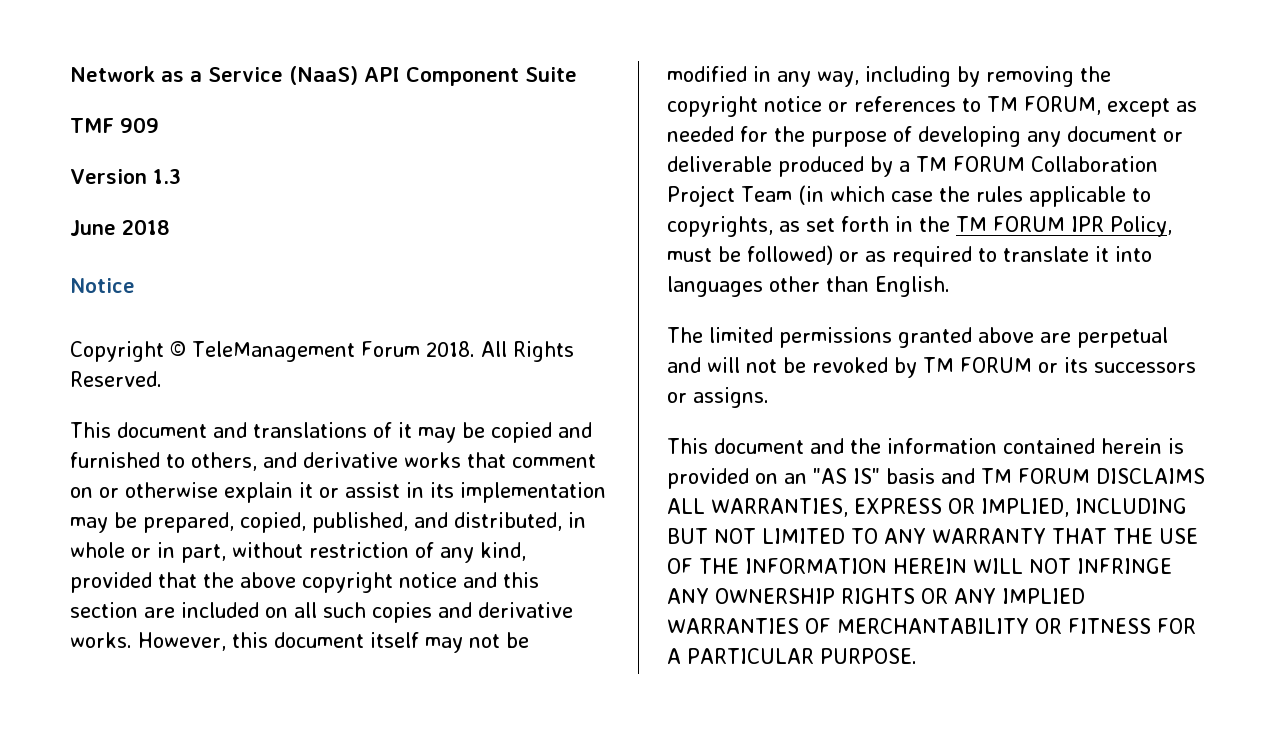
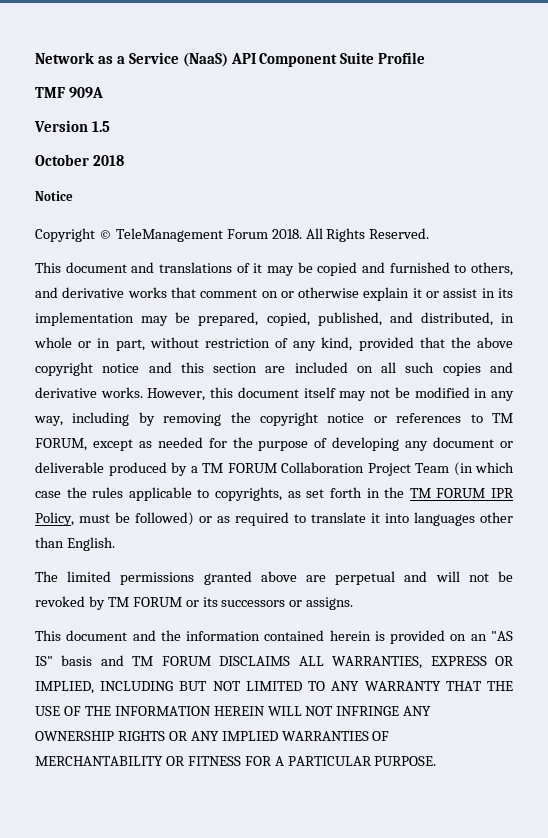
- Network as a Service (NaaS) API Component Suite
+ Network as a Service (NaaS) API Component Suite Profile
- TMF 909
+ TMF 909A
- Version 1.3
- June 2018
+ Version 1.5
+ October 2018

